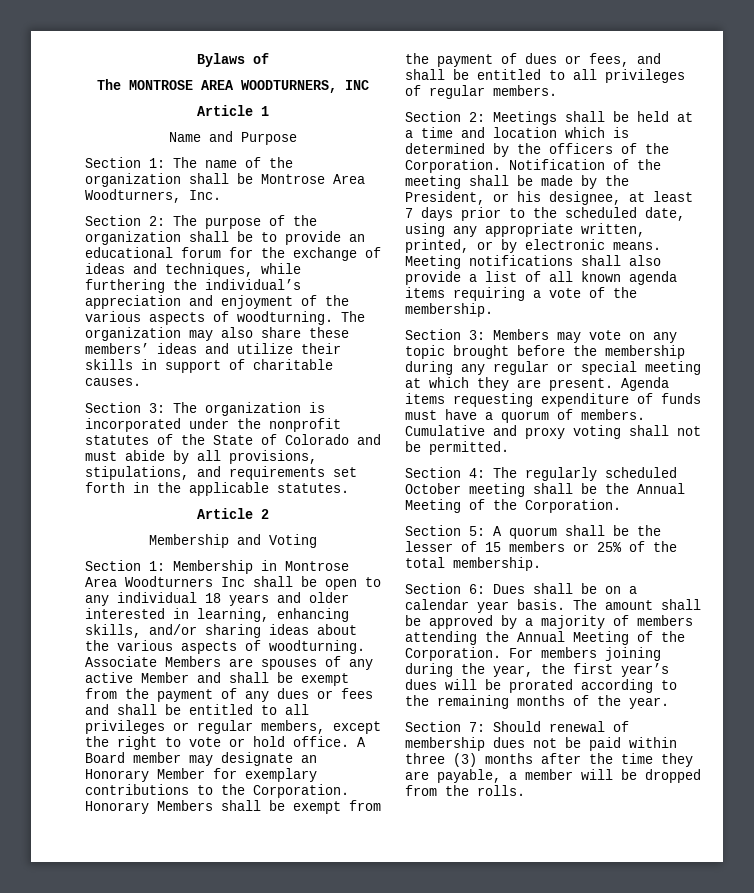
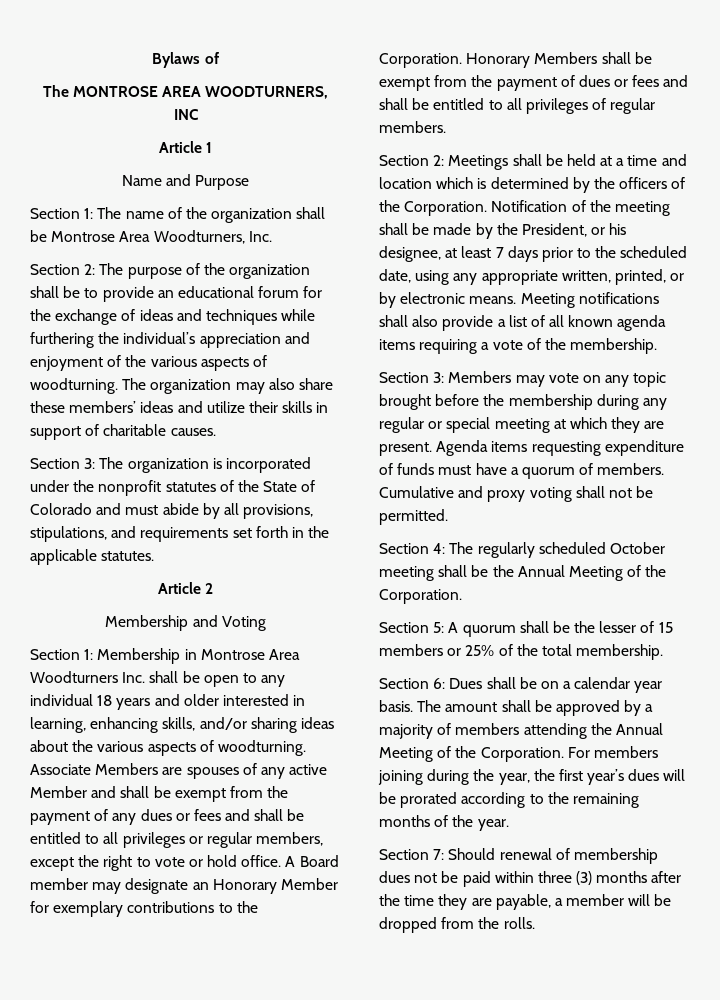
- Section 2: The purpose of the organization shall be to provide an educational forum for the exchange of ideas and techniques, while furthering the individual’s appreciation and enjoyment of the various aspects of woodturning.
+ Section 2: The purpose of the organization shall be to provide an educational forum for the exchange of ideas and techniques while furthering the individual’s appreciation and enjoyment of the various aspects of woodturning.
- Section 1: Membership in Montrose Area Woodturners Inc shall be open to any individual 18 years and older interested in learning, enhancing skills, and/or sharing ideas about the various aspects of woodturning.
+ Section 1: Membership in Montrose Area Woodturners Inc. shall be open to any individual 18 years and older interested in learning, enhancing skills, and/or sharing ideas about the various aspects of woodturning.
- Honorary Members shall be exempt from the payment of dues or fees, and shall be entitled to all privileges of regular members.
+ Honorary Members shall be exempt from the payment of dues or fees and shall be entitled to all privileges of regular members.

